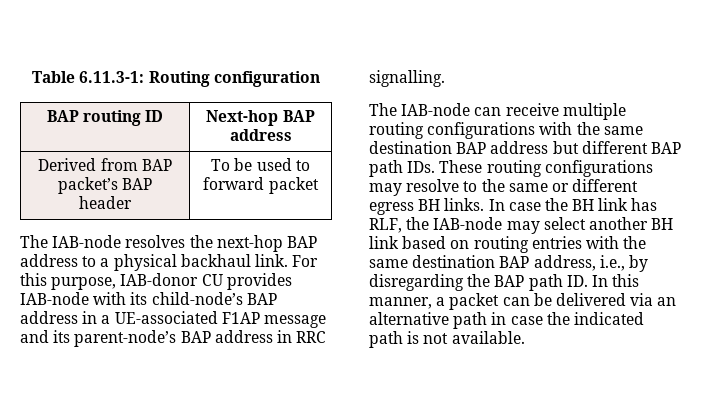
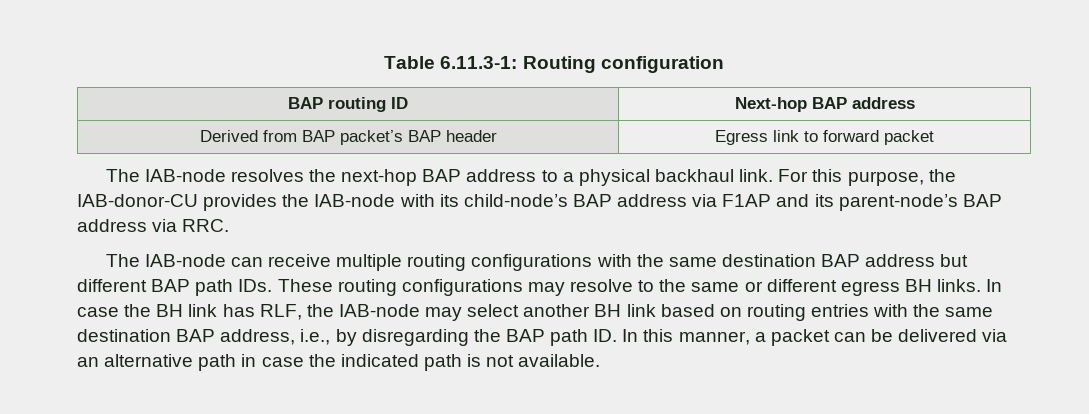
- Derived from BAP packet’s BAP header | To be used to forward packet
+ Derived from BAP packet’s BAP header | Egress link to forward packet
- For this purpose, IAB-donor CU provides IAB-node with its child-node’s BAP address in a UE-associated F1AP message and its parent-node’s BAP address in RRC signalling.
+ For this purpose, the IAB-donor-CU provides the IAB-node with its child-node’s BAP address via F1AP and its parent-node’s BAP address via RRC.

